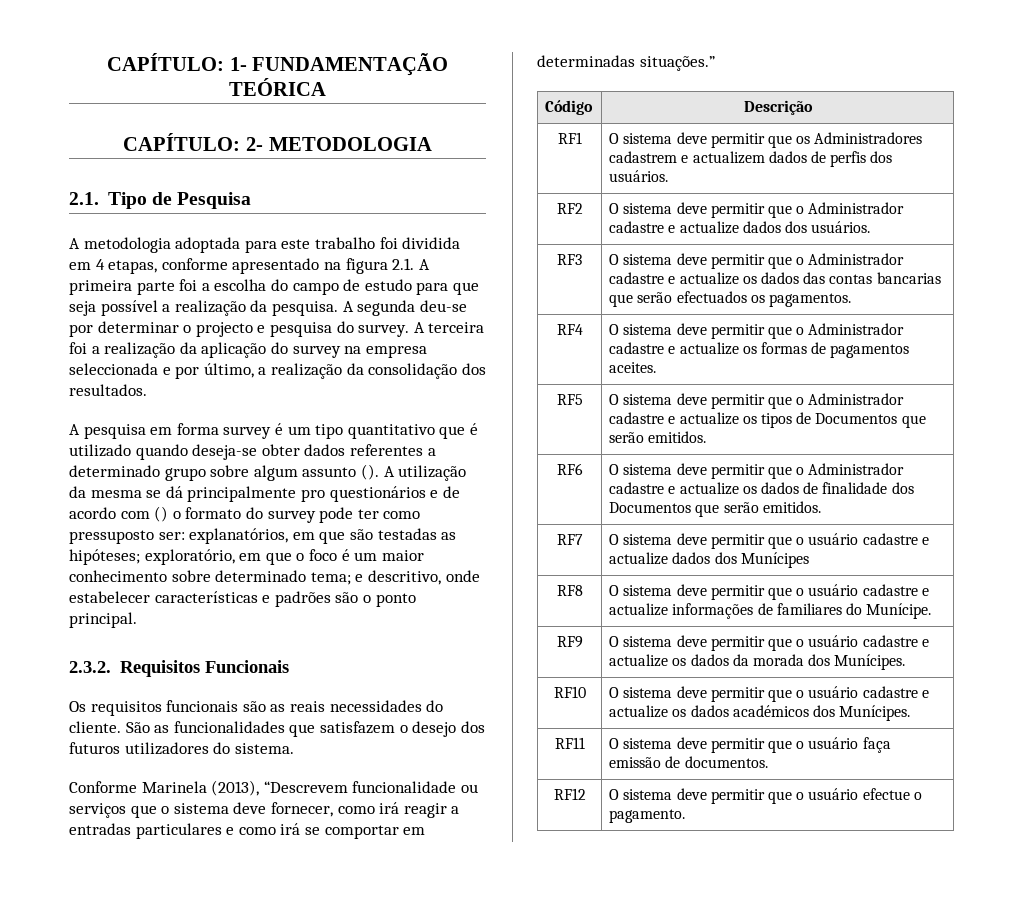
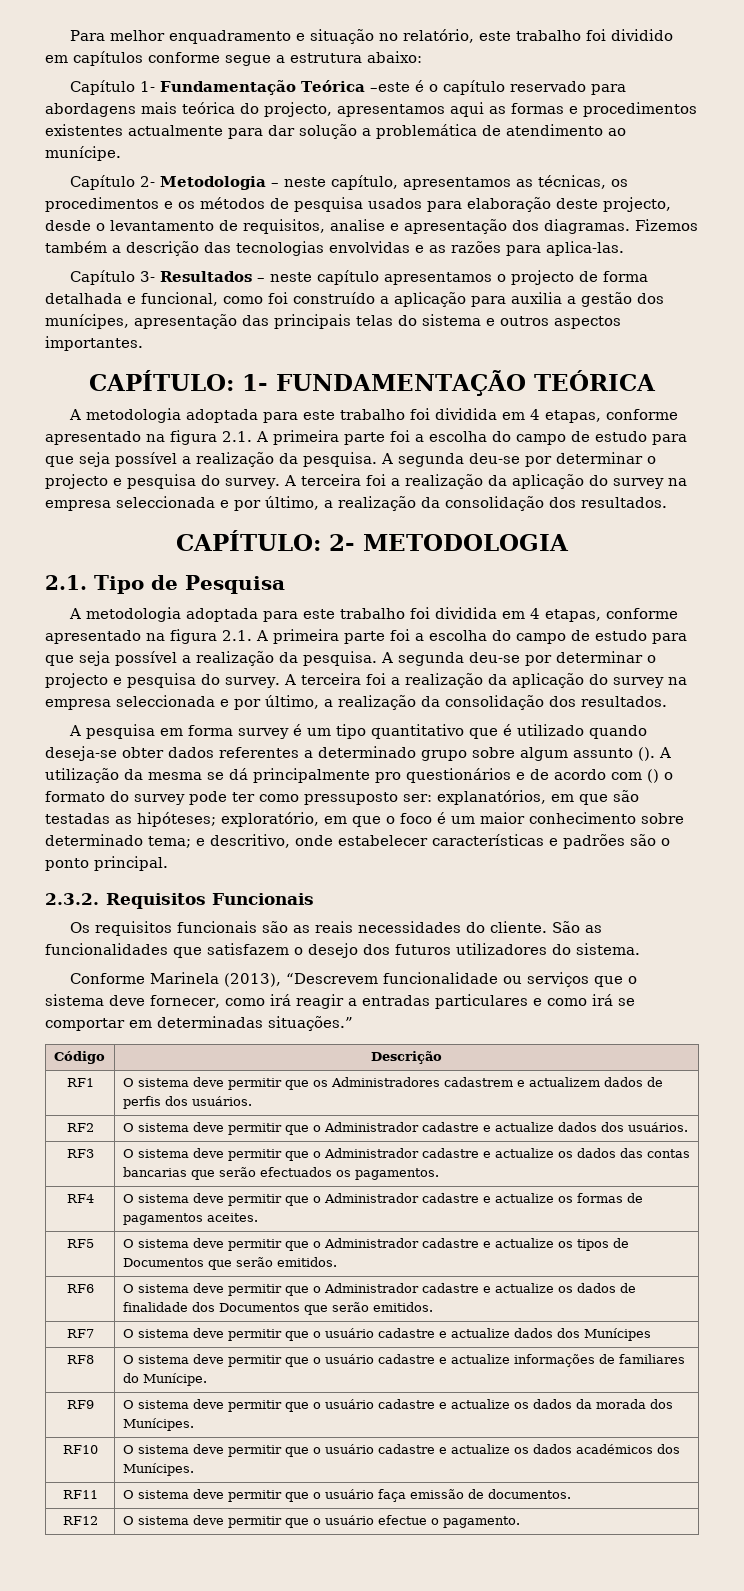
+ Para melhor enquadramento e situação no relatório, este trabalho foi dividido em capítulos conforme segue a estrutura abaixo:
+ Capítulo 1- Fundamentação Teórica –este é o capítulo reservado para abordagens mais teórica do projecto, apresentamos aqui as formas e procedimentos existentes actualmente para dar solução a problemática de atendimento ao munícipe.
+ Capítulo 2- Metodologia – neste capítulo, apresentamos as técnicas, os procedimentos e os métodos de pesquisa usados para elaboração deste projecto, desde o levantamento de requisitos, analise e apresentação dos diagramas. Fizemos também a descrição das tecnologias envolvidas e as razões para aplica-las.
+ Capítulo 3- Resultados – neste capítulo apresentamos o projecto de forma detalhada e funcional, como foi construído a aplicação para auxilia a gestão dos munícipes, apresentação das principais telas do sistema e outros aspectos importantes.
  CAPÍTULO: 1- FUNDAMENTAÇÃO TEÓRICA
+ A metodologia adoptada para este trabalho foi dividida em 4 etapas, conforme apresentado na figura 2.1. A primeira parte foi a escolha do campo de estudo para que seja possível a realização da pesquisa. A segunda deu-se por determinar o projecto e pesquisa do survey. A terceira foi a realização da aplicação do survey na empresa seleccionada e por último, a realização da consolidação dos resultados.

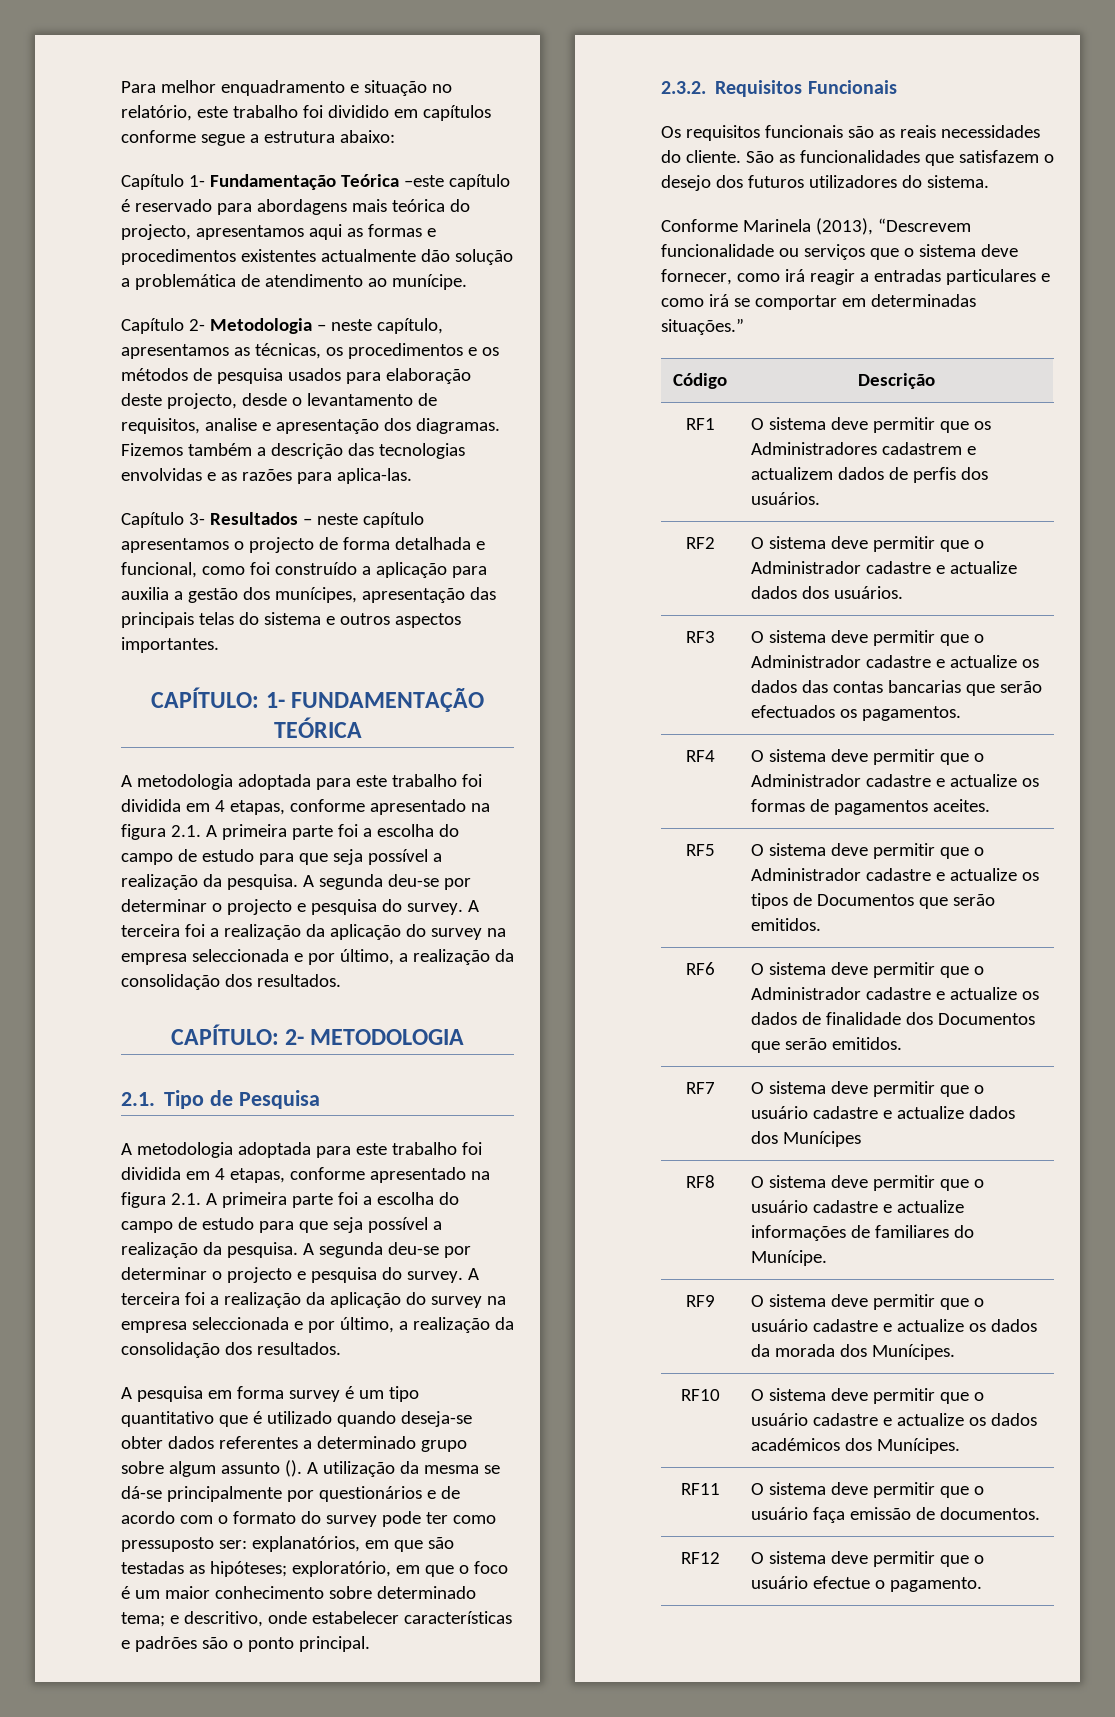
- Capítulo 1- Fundamentação Teórica –este é o capítulo reservado para abordagens mais teórica do projecto, apresentamos aqui as formas e procedimentos existentes actualmente para dar solução a problemática de atendimento ao munícipe.
+ Capítulo 1- Fundamentação Teórica –este capítulo é reservado para abordagens mais teórica do projecto, apresentamos aqui as formas e procedimentos existentes actualmente dão solução a problemática de atendimento ao munícipe.
- A utilização da mesma se dá principalmente pro questionários e de acordo com () o formato do survey pode ter como pressuposto ser: explanatórios, em que são testadas as hipóteses; exploratório, em que o foco é um maior conhecimento sobre determinado tema; e descritivo, onde estabelecer características e padrões são o ponto principal.
+ A utilização da mesma se dá-se principalmente por questionários e de acordo com o formato do survey pode ter como pressuposto ser: explanatórios, em que são testadas as hipóteses; exploratório, em que o foco é um maior conhecimento sobre determinado tema; e descritivo, onde estabelecer características e padrões são o ponto principal.

